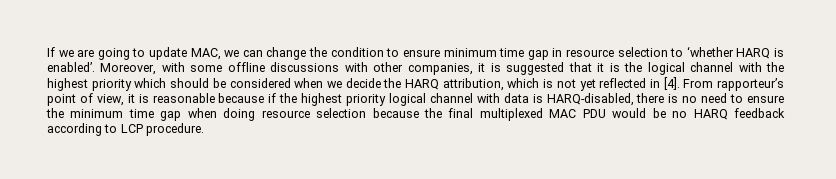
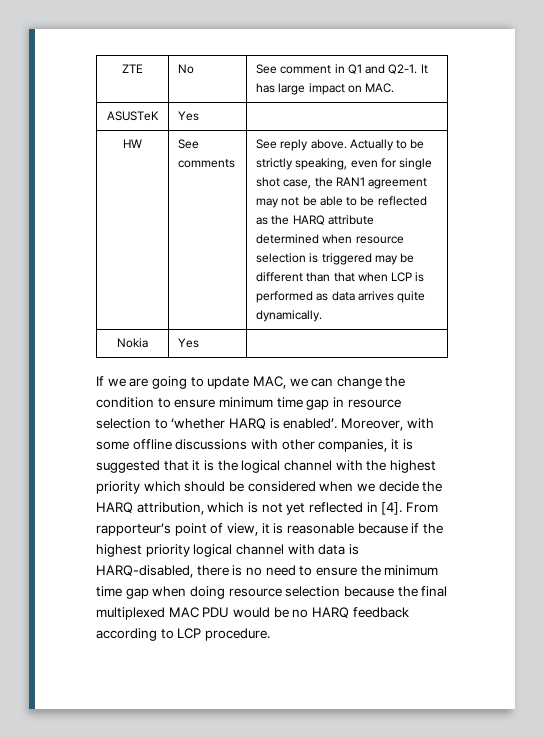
+ ZTE | No | See comment in Q1 and Q2-1. It has large impact on MAC.
+ ASUSTeK | Yes |
+ HW | See comments | See reply above. Actually to be strictly speaking, even for single shot case, the RAN1 agreement may not be able to be reflected as the HARQ attribute determined when resource selection is triggered may be different than that when LCP is performed as data arrives quite dynamically.
+ Nokia | Yes |

